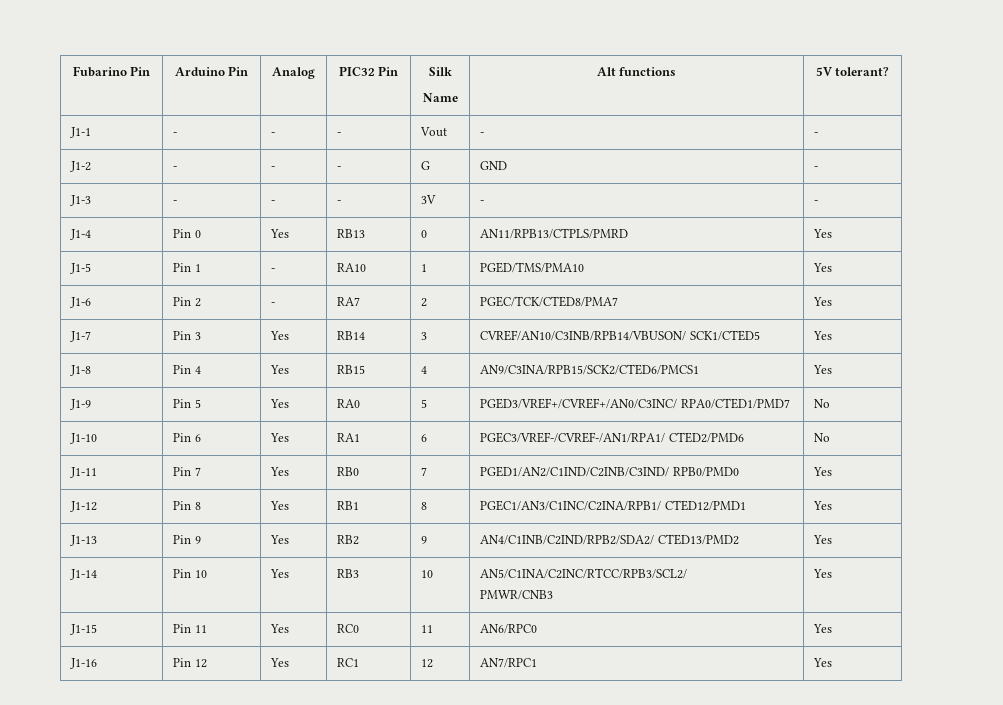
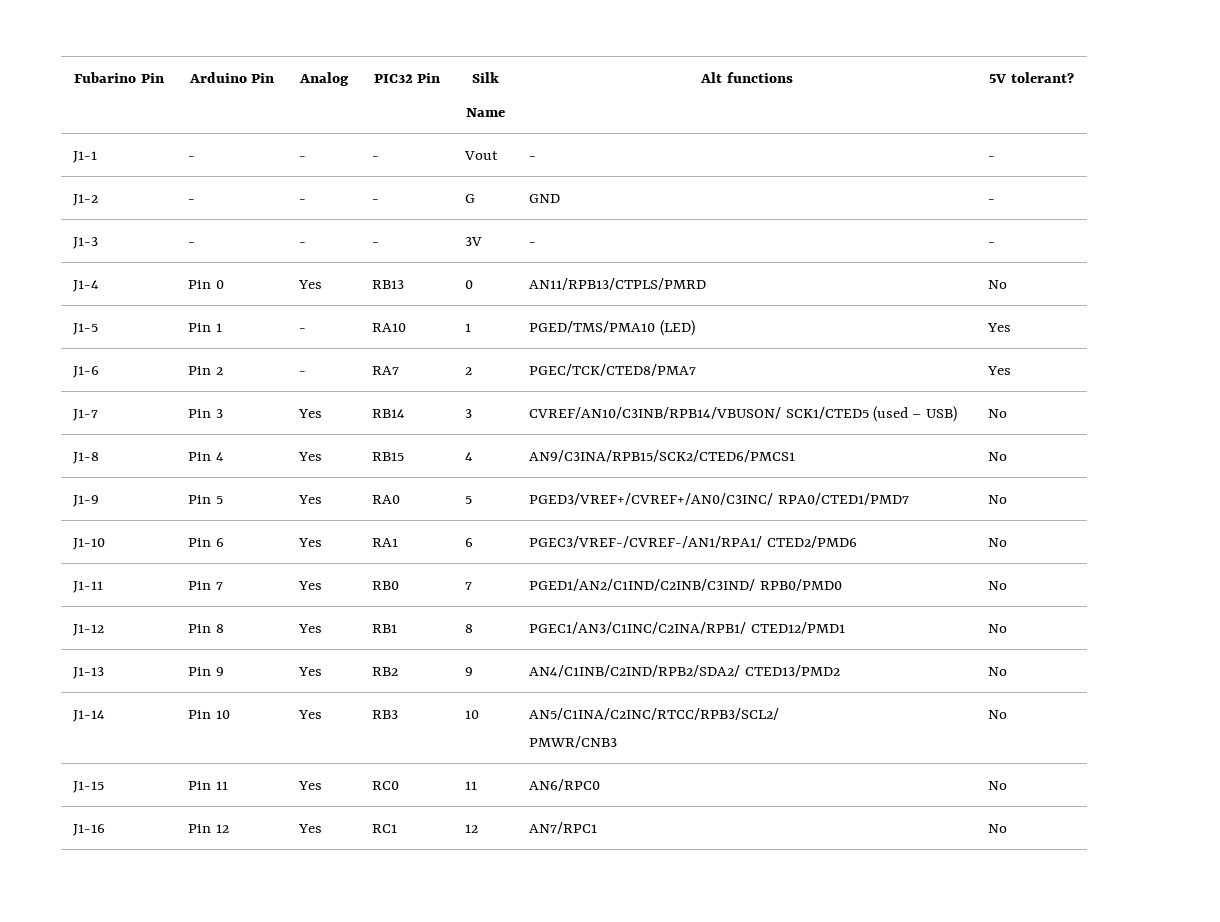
- J1-4 | Pin 0 | Yes | RB13 | 0 | AN11/RPB13/CTPLS/PMRD | Yes
+ J1-4 | Pin 0 | Yes | RB13 | 0 | AN11/RPB13/CTPLS/PMRD | No
- J1-5 | Pin 1 | - | RA10 | 1 | PGED/TMS/PMA10 | Yes
+ J1-5 | Pin 1 | - | RA10 | 1 | PGED/TMS/PMA10 (LED) | Yes
- J1-7 | Pin 3 | Yes | RB14 | 3 | CVREF/AN10/C3INB/RPB14/VBUSON/ SCK1/CTED5 | Yes
+ J1-7 | Pin 3 | Yes | RB14 | 3 | CVREF/AN10/C3INB/RPB14/VBUSON/ SCK1/CTED5 (used – USB) | No
- J1-8 | Pin 4 | Yes | RB15 | 4 | AN9/C3INA/RPB15/SCK2/CTED6/PMCS1 | Yes
+ J1-8 | Pin 4 | Yes | RB15 | 4 | AN9/C3INA/RPB15/SCK2/CTED6/PMCS1 | No
- J1-11 | Pin 7 | Yes | RB0 | 7 | PGED1/AN2/C1IND/C2INB/C3IND/ RPB0/PMD0 | Yes
+ J1-11 | Pin 7 | Yes | RB0 | 7 | PGED1/AN2/C1IND/C2INB/C3IND/ RPB0/PMD0 | No
- J1-12 | Pin 8 | Yes | RB1 | 8 | PGEC1/AN3/C1INC/C2INA/RPB1/ CTED12/PMD1 | Yes
+ J1-12 | Pin 8 | Yes | RB1 | 8 | PGEC1/AN3/C1INC/C2INA/RPB1/ CTED12/PMD1 | No
- J1-13 | Pin 9 | Yes | RB2 | 9 | AN4/C1INB/C2IND/RPB2/SDA2/ CTED13/PMD2 | Yes
+ J1-13 | Pin 9 | Yes | RB2 | 9 | AN4/C1INB/C2IND/RPB2/SDA2/ CTED13/PMD2 | No
  J1-14 | Pin 10 | Yes | RB3 | 10 | AN5/C1INA/C2INC/RTCC/RPB3/SCL2/
- PMWR/CNB3 | Yes
+ PMWR/CNB3 | No
- J1-15 | Pin 11 | Yes | RC0 | 11 | AN6/RPC0 | Yes
+ J1-15 | Pin 11 | Yes | RC0 | 11 | AN6/RPC0 | No
- J1-16 | Pin 12 | Yes | RC1 | 12 | AN7/RPC1 | Yes
+ J1-16 | Pin 12 | Yes | RC1 | 12 | AN7/RPC1 | No

